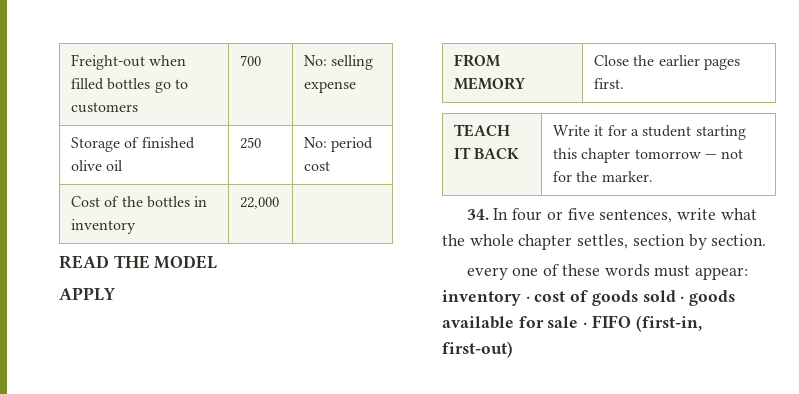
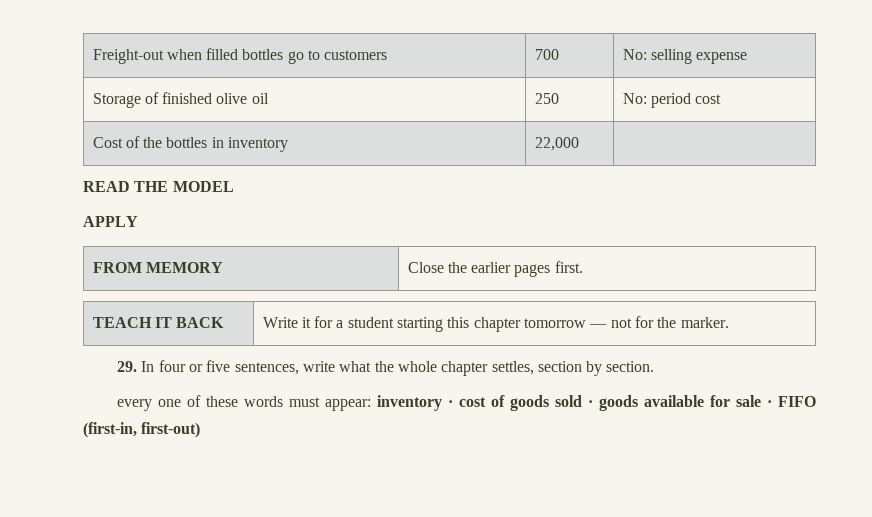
- 34. In four or five sentences, write what the whole chapter settles, section by section.
+ 29. In four or five sentences, write what the whole chapter settles, section by section.

